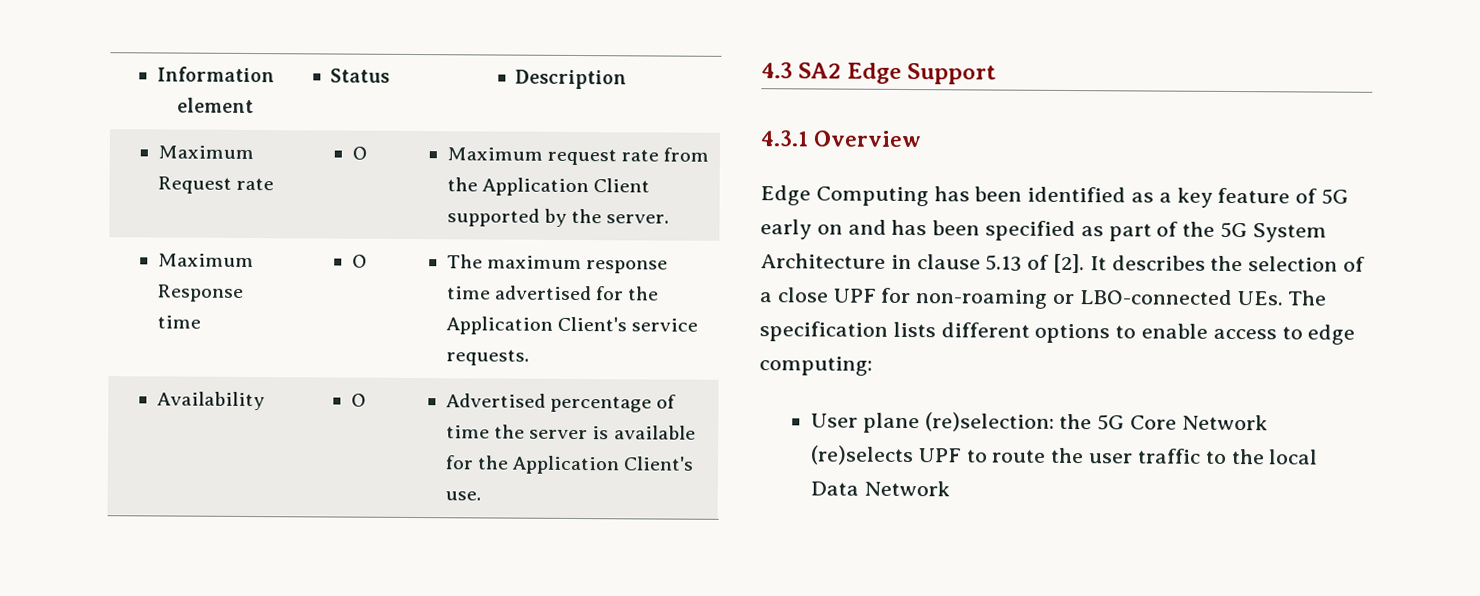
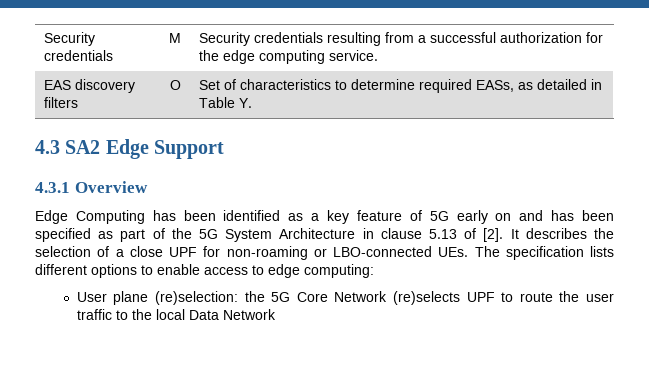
- Information element | Status | Description
- Maximum Request rate | O | Maximum request rate from the Application Client supported by the server.
- Maximum Response time | O | The maximum response time advertised for the Application Client's service requests.
- Availability | O | Advertised percentage of time the server is available for the Application Client's use.
+ Security credentials | M | Security credentials resulting from a successful authorization for the edge computing service.
+ EAS discovery filters | O | Set of characteristics to determine required EASs, as detailed in Table Y.

